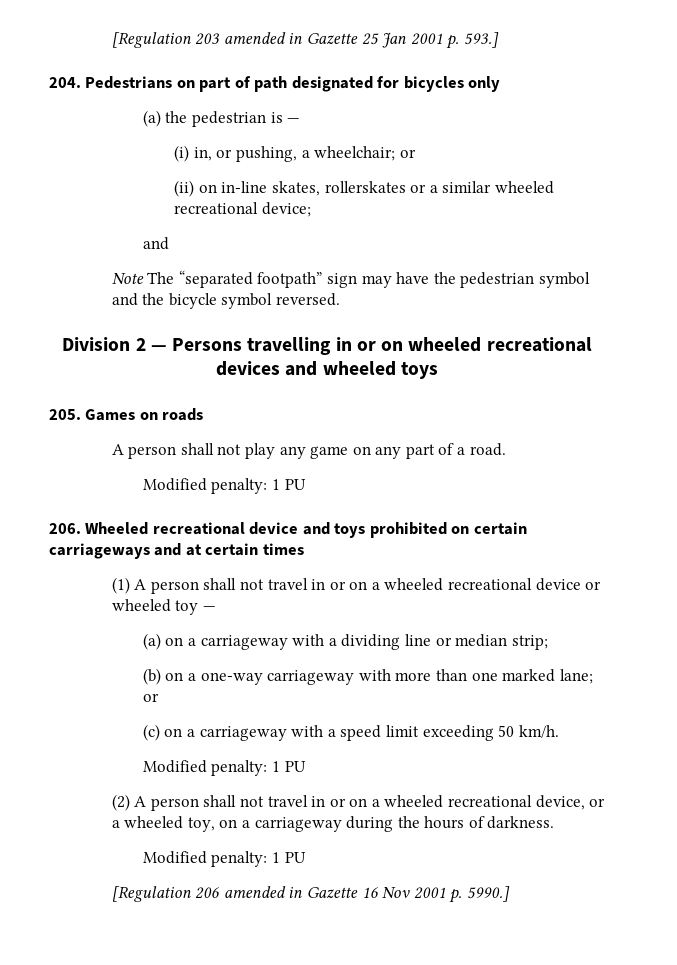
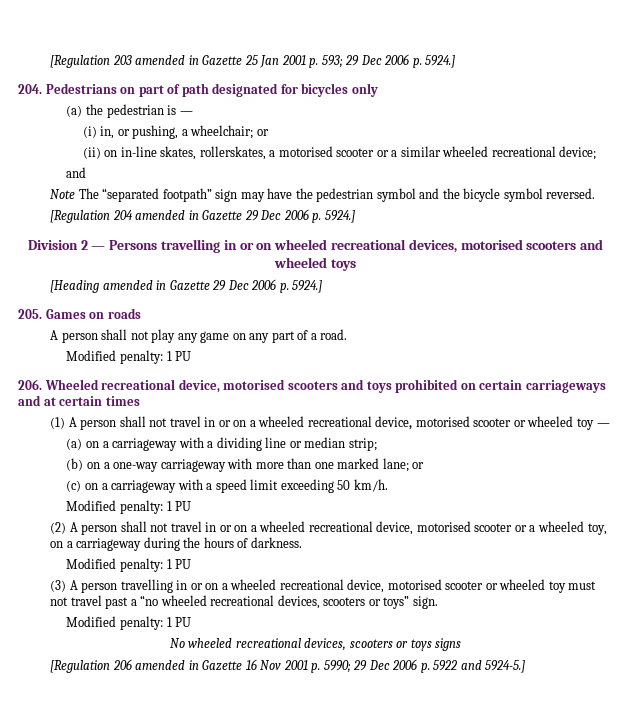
- [Regulation 203 amended in Gazette 25 Jan 2001 p. 593.]
+ [Regulation 203 amended in Gazette 25 Jan 2001 p. 593; 29 Dec 2006 p. 5924.]
- (ii) on in-line skates, rollerskates or a similar wheeled recreational device;
+ (ii) on in-line skates, rollerskates, a motorised scooter or a similar wheeled recreational device;
+ [Regulation 204 amended in Gazette 29 Dec 2006 p. 5924.]
- Division 2 — Persons travelling in or on wheeled recreational devices and wheeled toys
+ Division 2 — Persons travelling in or on wheeled recreational devices, motorised scooters and wheeled toys
+ [Heading amended in Gazette 29 Dec 2006 p. 5924.]
- 206. Wheeled recreational device and toys prohibited on certain carriageways and at certain times
+ 206. Wheeled recreational device, motorised scooters and toys prohibited on certain carriageways and at certain times
- (1) A person shall not travel in or on a wheeled recreational device or wheeled toy —
+ (1) A person shall not travel in or on a wheeled recreational device, motorised scooter or wheeled toy —
- (2) A person shall not travel in or on a wheeled recreational device, or a wheeled toy, on a carriageway during the hours of darkness.
+ (2) A person shall not travel in or on a wheeled recreational device, motorised scooter or a wheeled toy, on a carriageway during the hours of darkness.
+ (3) A person travelling in or on a wheeled recreational device, motorised scooter or wheeled toy must not travel past a “no wheeled recreational devices, scooters or toys” sign.
+ Modified penalty: 1 PU
+ No wheeled recreational devices, scooters or toys signs
- [Regulation 206 amended in Gazette 16 Nov 2001 p. 5990.]
+ [Regulation 206 amended in Gazette 16 Nov 2001 p. 5990; 29 Dec 2006 p. 5922 and 5924-5.]

